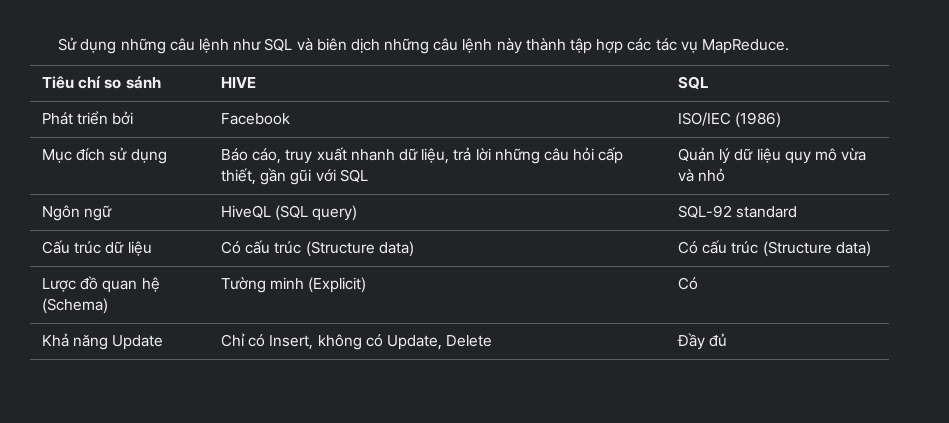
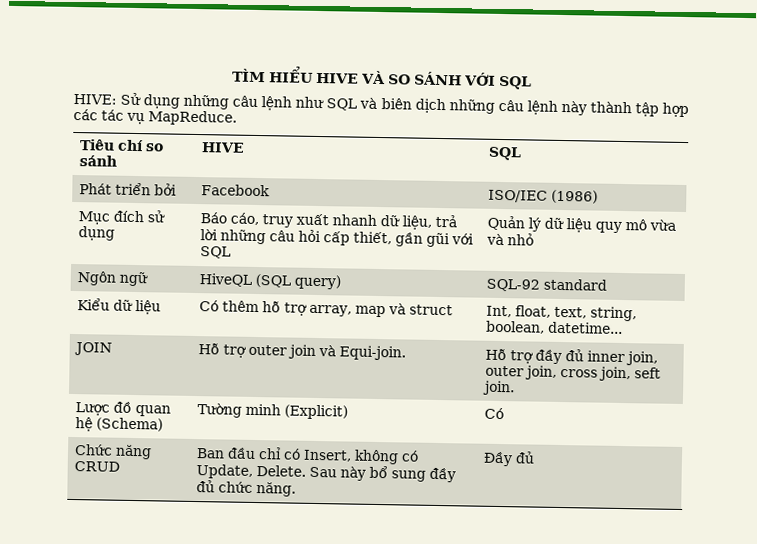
- Sử dụng những câu lệnh như SQL và biên dịch những câu lệnh này thành tập hợp các tác vụ MapReduce.
+ TÌM HIỂU HIVE VÀ SO SÁNH VỚI SQL
+ HIVE: Sử dụng những câu lệnh như SQL và biên dịch những câu lệnh này thành tập hợp các tác vụ MapReduce.
- Cấu trúc dữ liệu | Có cấu trúc (Structure data) | Có cấu trúc (Structure data)
+ Kiểu dữ liệu | Có thêm hỗ trợ array, map và struct | Int, float, text, string, boolean, datetime...
+ JOIN | Hỗ trợ outer join và Equi-join. | Hỗ trợ đầy đủ inner join, outer join, cross join, seft join.
- Khả năng Update | Chỉ có Insert, không có Update, Delete | Đầy đủ
+ Chức năng CRUD | Ban đầu chỉ có Insert, không có Update, Delete. Sau này bổ sung đầy đủ chức năng. | Đầy đủ

